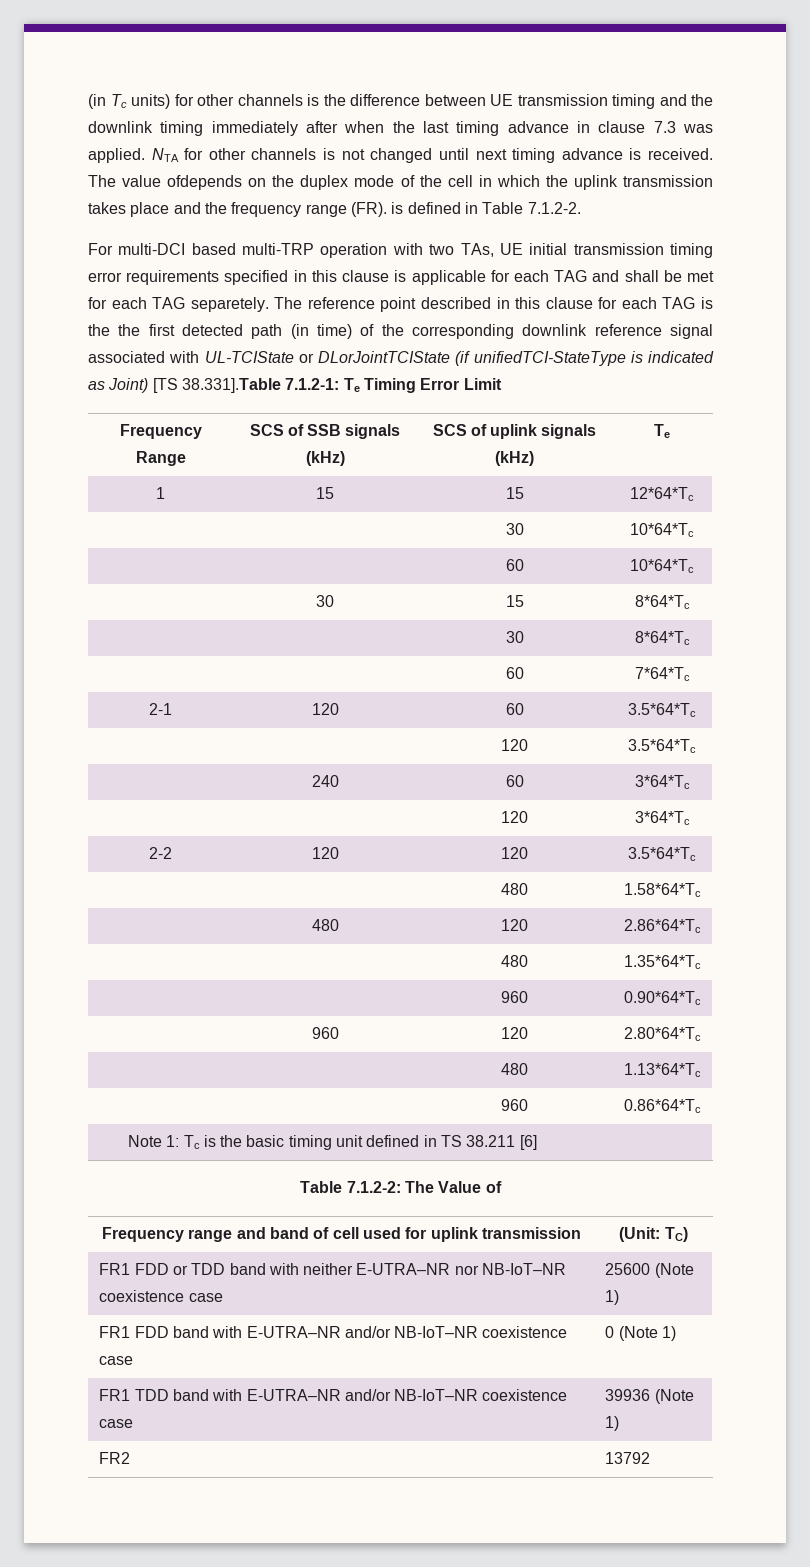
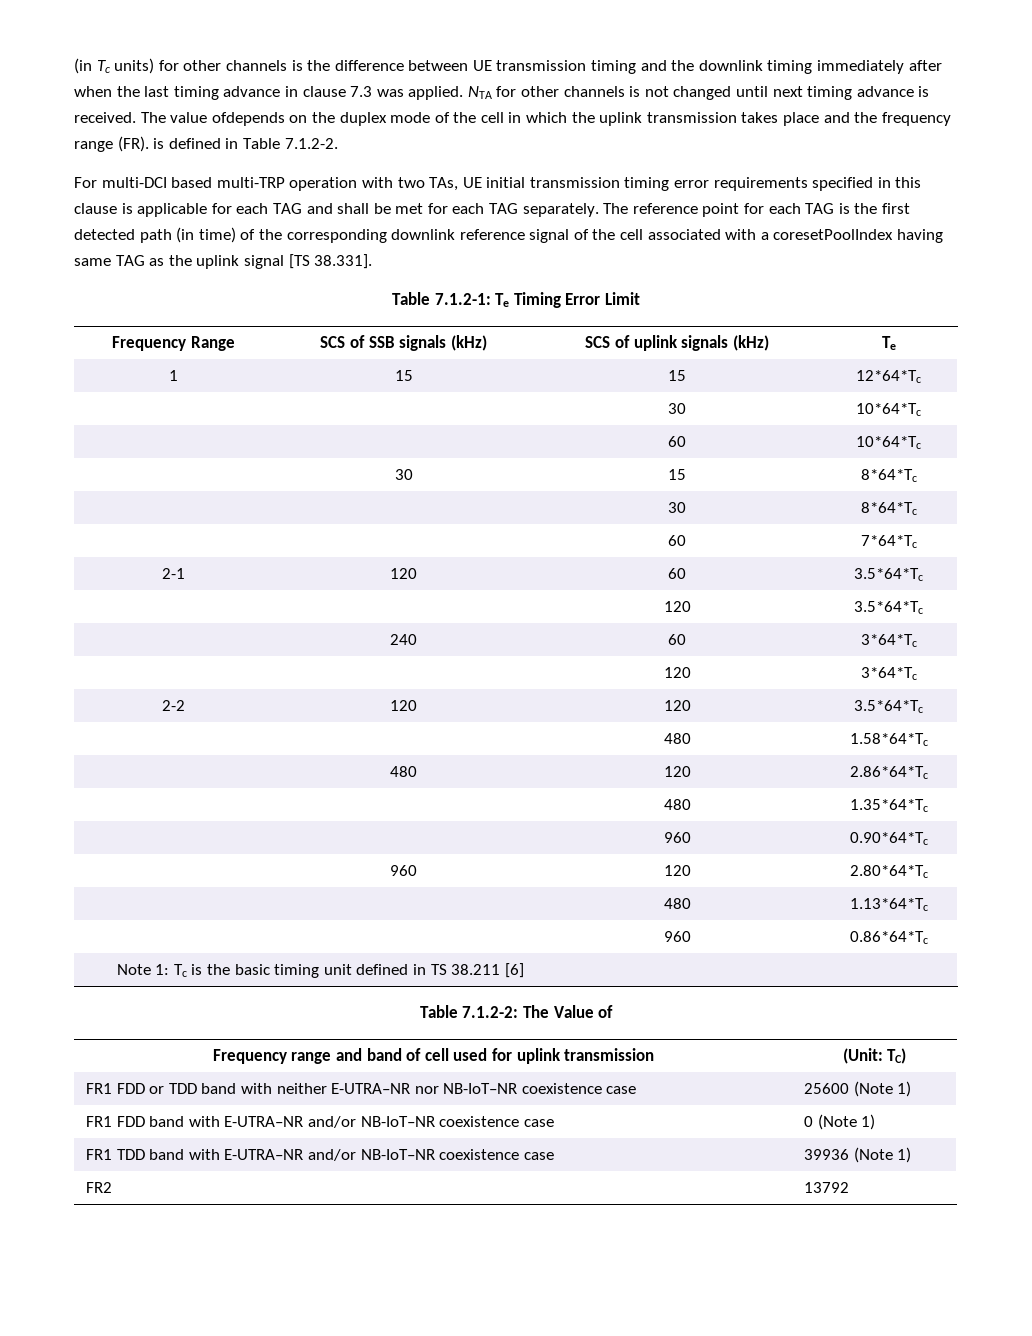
- For multi-DCI based multi-TRP operation with two TAs, UE initial transmission timing error requirements specified in this clause is applicable for each TAG and shall be met for each TAG separetely.
+ For multi-DCI based multi-TRP operation with two TAs, UE initial transmission timing error requirements specified in this clause is applicable for each TAG and shall be met for each TAG separately.
- The reference point described in this clause for each TAG is the the first detected path (in time) of the corresponding downlink reference signal associated with UL-TCIState or DLorJointTCIState (if unifiedTCI-StateType is indicated as Joint) [TS 38.331].Table 7.1.2-1: Te Timing Error Limit
+ The reference point for each TAG is the first detected path (in time) of the corresponding downlink reference signal of the cell associated with a coresetPoolIndex having same TAG as the uplink signal [TS 38.331].
+ Table 7.1.2-1: Te Timing Error Limit

